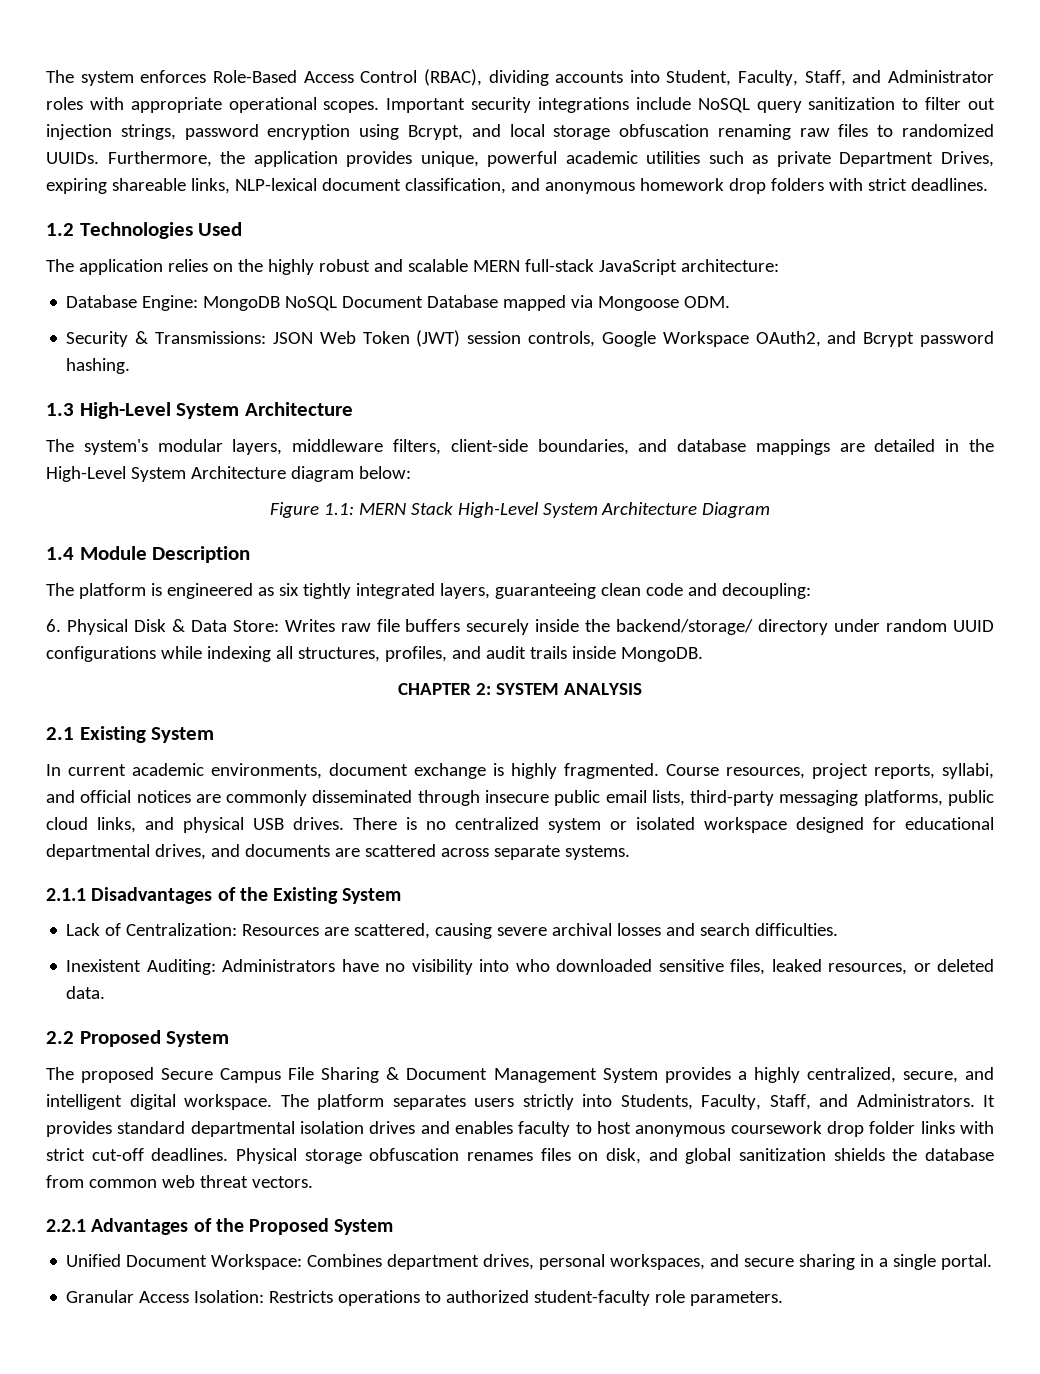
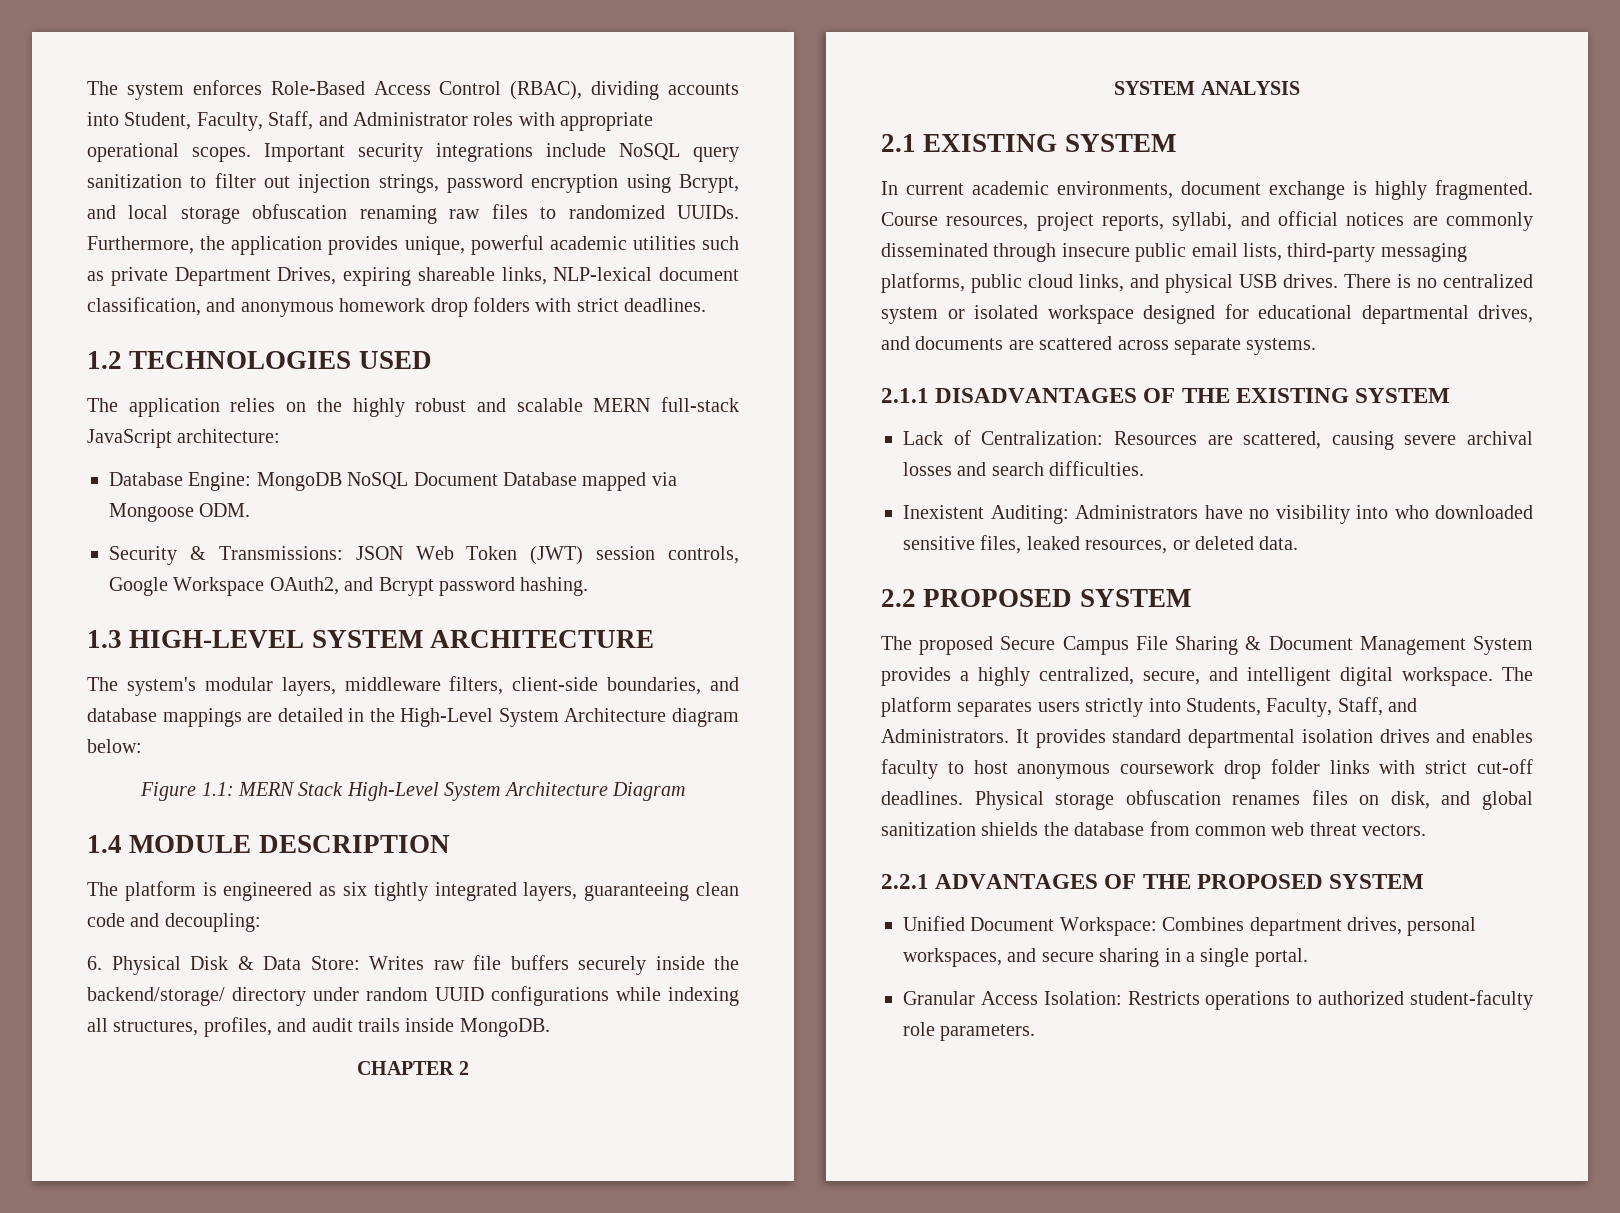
- 1.2 Technologies Used
+ 1.2 TECHNOLOGIES USED
- 1.3 High-Level System Architecture
+ 1.3 HIGH-LEVEL SYSTEM ARCHITECTURE
- 1.4 Module Description
+ 1.4 MODULE DESCRIPTION
- CHAPTER 2: SYSTEM ANALYSIS
+ CHAPTER 2
+ SYSTEM ANALYSIS
- 2.1 Existing System
+ 2.1 EXISTING SYSTEM
- 2.1.1 Disadvantages of the Existing System
+ 2.1.1 DISADVANTAGES OF THE EXISTING SYSTEM
- 2.2 Proposed System
+ 2.2 PROPOSED SYSTEM
- 2.2.1 Advantages of the Proposed System
+ 2.2.1 ADVANTAGES OF THE PROPOSED SYSTEM

